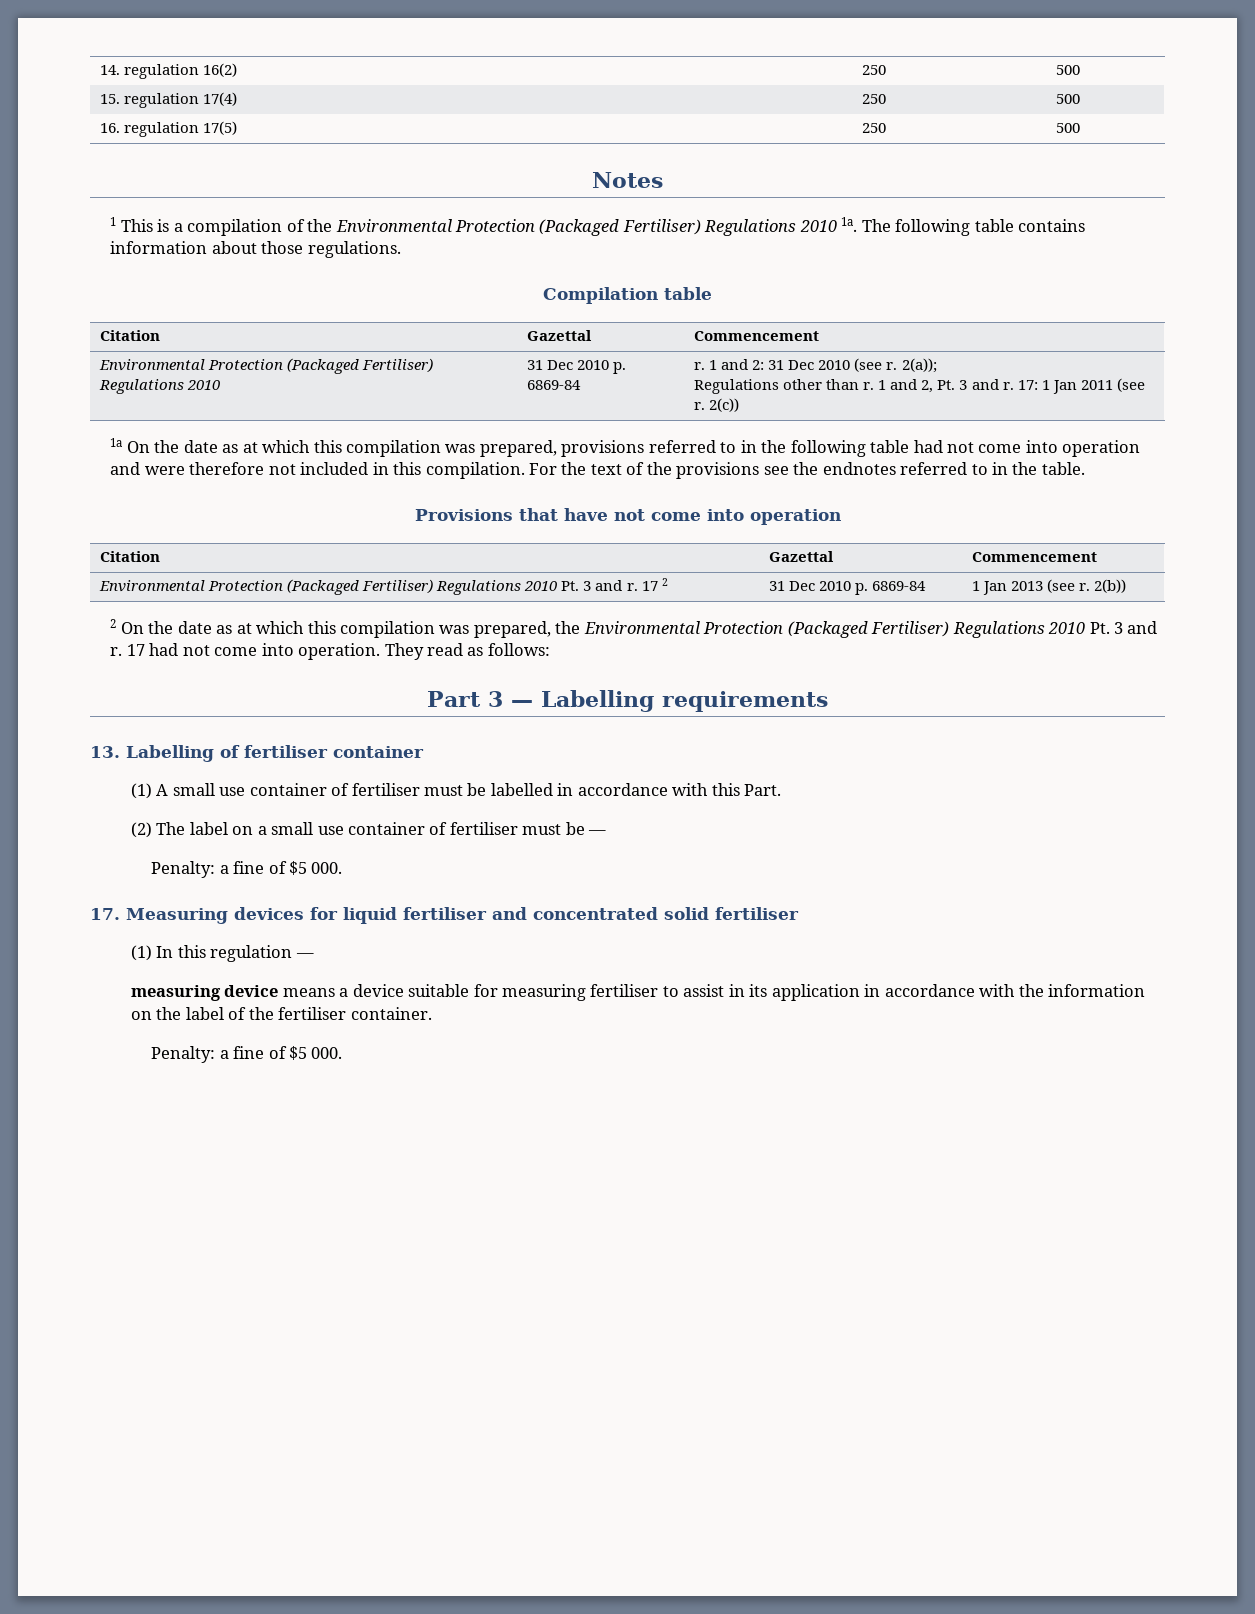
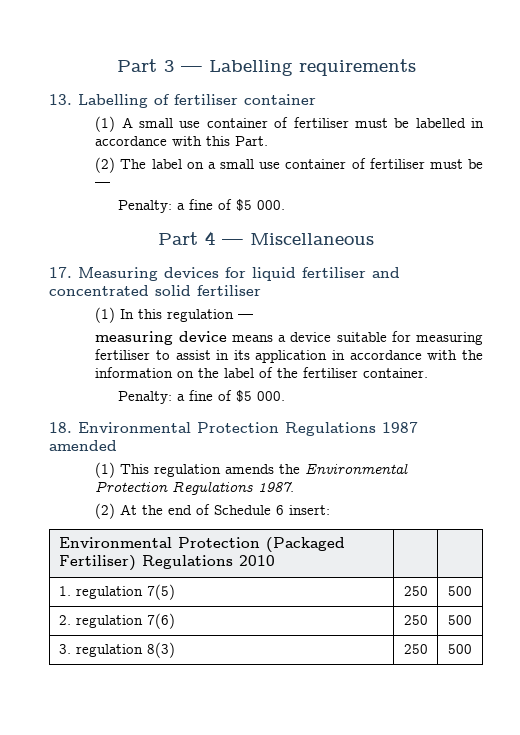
- 14. regulation 16(2) | 250 | 500
- 15. regulation 17(4) | 250 | 500
- 16. regulation 17(5) | 250 | 500
- Notes
- 1 This is a compilation of the Environmental Protection (Packaged Fertiliser) Regulations 2010 1a. The following table contains information about those regulations.
- Compilation table
- Citation | Gazettal | Commencement
- Environmental Protection (Packaged Fertiliser) Regulations 2010 | 31 Dec 2010 p. 6869-84 | r. 1 and 2: 31 Dec 2010 (see r. 2(a));
- Regulations other than r. 1 and 2, Pt. 3 and r. 17: 1 Jan 2011 (see r. 2(c))
- 1a On the date as at which this compilation was prepared, provisions referred to in the following table had not come into operation and were therefore not included in this compilation. For the text of the provisions see the endnotes referred to in the table.
- Provisions that have not come into operation
- Citation | Gazettal | Commencement
- Environmental Protection (Packaged Fertiliser) Regulations 2010 Pt. 3 and r. 17 2 | 31 Dec 2010 p. 6869-84 | 1 Jan 2013 (see r. 2(b))
- 2 On the date as at which this compilation was prepared, the Environmental Protection (Packaged Fertiliser) Regulations 2010 Pt. 3 and r. 17 had not come into operation. They read as follows:
+ Part 4 — Miscellaneous
+ 18. Environmental Protection Regulations 1987 amended
+ (1) This regulation amends the Environmental Protection Regulations 1987.
+ (2) At the end of Schedule 6 insert:
+ Environmental Protection (Packaged Fertiliser) Regulations 2010 | |
+ 1. regulation 7(5) | 250 | 500
+ 2. regulation 7(6) | 250 | 500
+ 3. regulation 8(3) | 250 | 500

